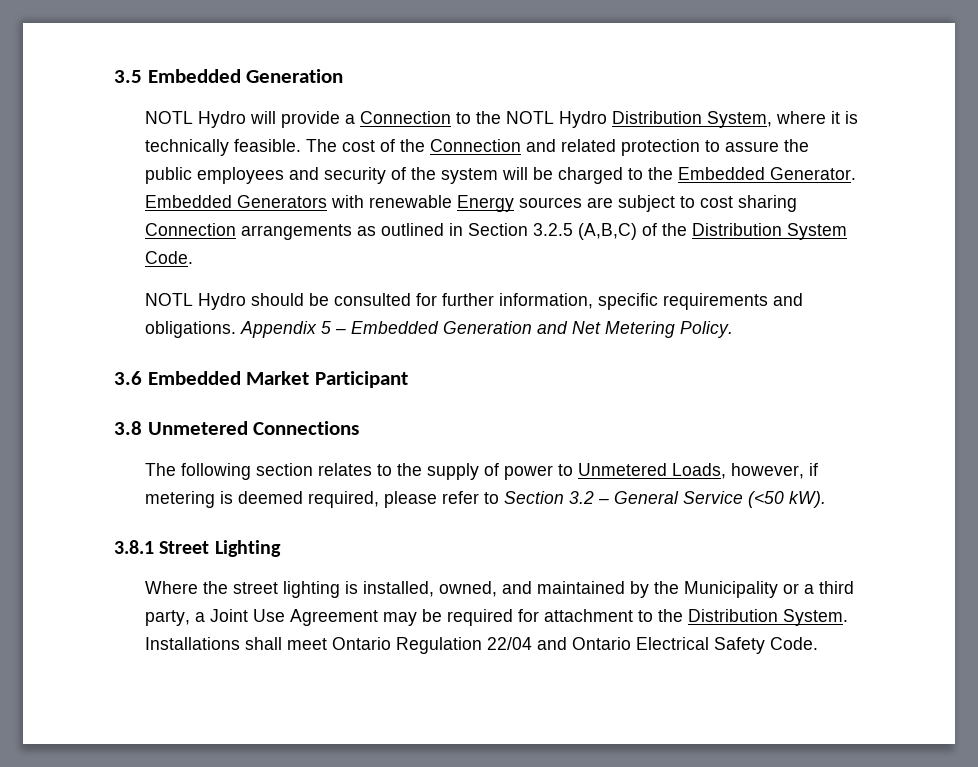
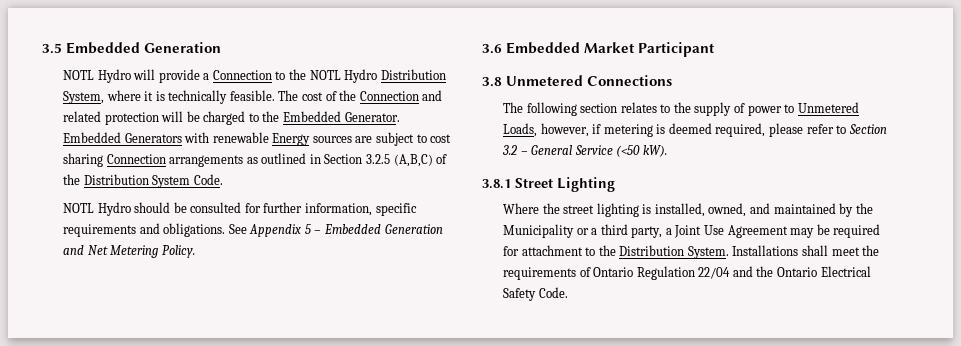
- The cost of the Connection and related protection to assure the public employees and security of the system will be charged to the Embedded Generator.
+ The cost of the Connection and related protection will be charged to the Embedded Generator.
- Appendix 5 – Embedded Generation and Net Metering Policy.
+ See Appendix 5 – Embedded Generation and Net Metering Policy.
- Installations shall meet Ontario Regulation 22/04 and Ontario Electrical Safety Code.
+ Installations shall meet the requirements of Ontario Regulation 22/04 and the Ontario Electrical Safety Code.

